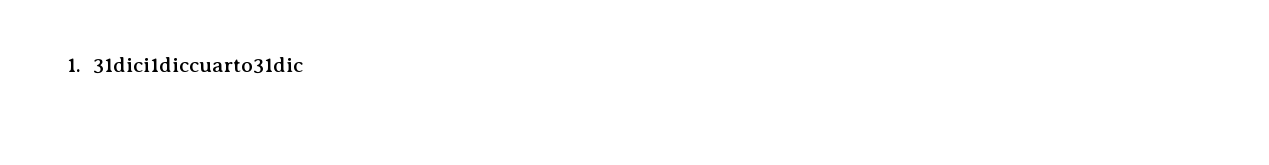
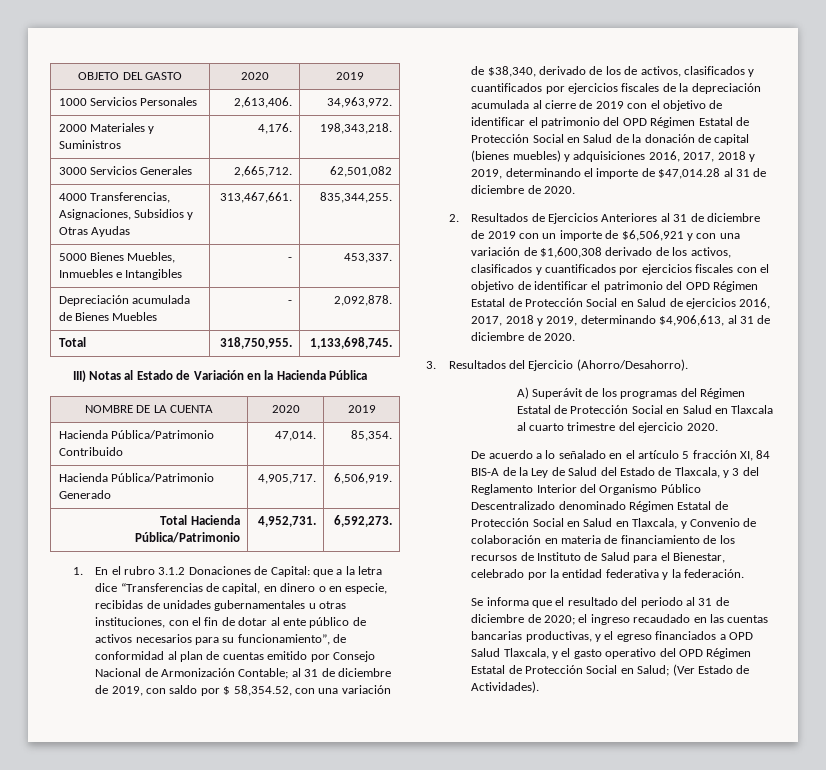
- 1. 31dici1diccuarto31dic
+ OBJETO DEL GASTO | 2020 | 2019
+ 1000 Servicios Personales | 2,613,406. | 34,963,972.
+ 2000 Materiales y Suministros | 4,176. | 198,343,218.
+ 3000 Servicios Generales | 2,665,712. | 62,501,082
+ 4000 Transferencias, Asignaciones, Subsidios y Otras Ayudas | 313,467,661. | 835,344,255.
+ 5000 Bienes Muebles, Inmuebles e Intangibles | - | 453,337.
+ Depreciación acumulada de Bienes Muebles | - | 2,092,878.
+ Total | 318,750,955. | 1,133,698,745.
+ III) Notas al Estado de Variación en la Hacienda Pública
+ NOMBRE DE LA CUENTA | 2020 | 2019
+ Hacienda Pública/Patrimonio Contribuido | 47,014. | 85,354.
+ Hacienda Pública/Patrimonio Generado | 4,905,717. | 6,506,919.
+ Total Hacienda Pública/Patrimonio | 4,952,731. | 6,592,273.
+ 1. En el rubro 3.1.2 Donaciones de Capital: que a la letra dice “Transferencias de capital, en dinero o en especie, recibidas de unidades gubernamentales u otras instituciones, con el fin de dotar al ente público de activos necesarios para su funcionamiento”, de conformidad al plan de cuentas emitido por Consejo Nacional de Armonización Contable; al 31 de diciembre de 2019, con saldo por $ 58,354.52, con una variación de $38,340, derivado de los de activos, clasificados y cuantificados por ejercicios fiscales de la depreciación acumulada al cierre de 2019 con el objetivo de identificar el patrimonio del OPD Régimen Estatal de Protección Social en Salud de la donación de capital (bienes muebles) y adquisiciones 2016, 2017, 2018 y 2019, determinando el importe de $47,014.28 al 31 de diciembre de 2020.
+ 2. Resultados de Ejercicios Anteriores al 31 de diciembre de 2019 con un importe de $6,506,921 y con una variación de $1,600,308 derivado de los activos, clasificados y cuantificados por ejercicios fiscales con el objetivo de identificar el patrimonio del OPD Régimen Estatal de Protección Social en Salud de ejercicios 2016, 2017, 2018 y 2019, determinando $4,906,613, al 31 de diciembre de 2020.
+ 3. Resultados del Ejercicio (Ahorro/Desahorro).
+ A) Superávit de los programas del Régimen Estatal de Protección Social en Salud en Tlaxcala al cuarto trimestre del ejercicio 2020.
+ De acuerdo a lo señalado en el artículo 5 fracción XI, 84 BIS-A de la Ley de Salud del Estado de Tlaxcala, y 3 del Reglamento Interior del Organismo Público Descentralizado denominado Régimen Estatal de Protección Social en Salud en Tlaxcala, y Convenio de colaboración en materia de financiamiento de los recursos de Instituto de Salud para el Bienestar, celebrado por la entidad federativa y la federación.
+ Se informa que el resultado del periodo al 31 de diciembre de 2020; el ingreso recaudado en las cuentas bancarias productivas, y el egreso financiados a OPD Salud Tlaxcala, y el gasto operativo del OPD Régimen Estatal de Protección Social en Salud; (Ver Estado de Actividades).

